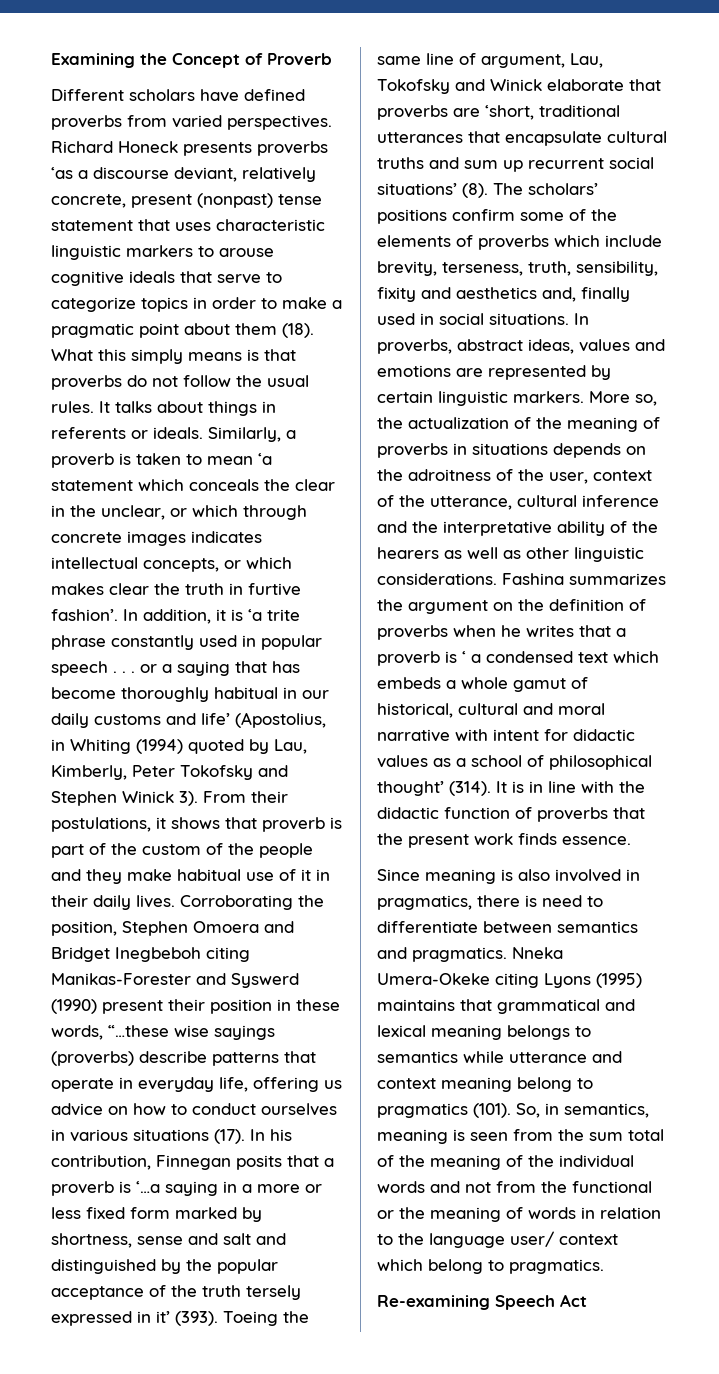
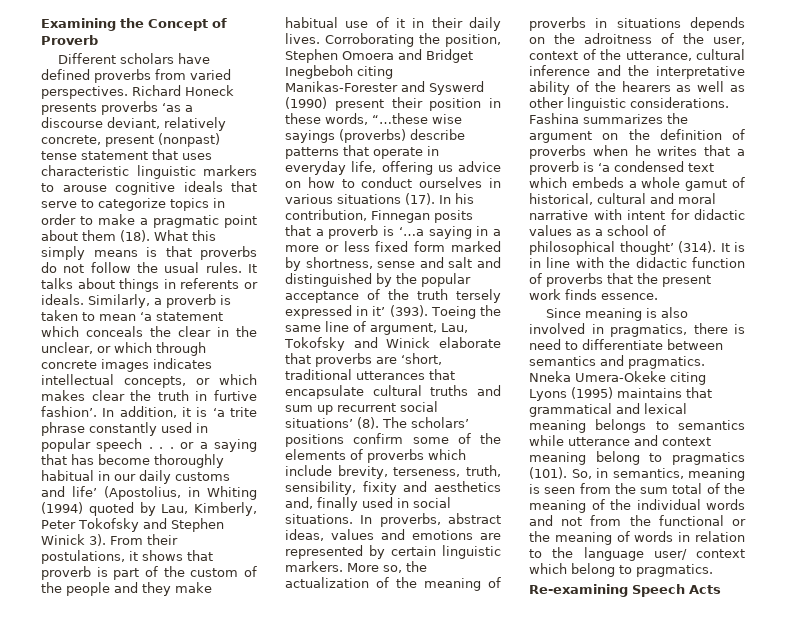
- Fashina summarizes the argument on the definition of proverbs when he writes that a proverb is ‘ a condensed text which embeds a whole gamut of historical, cultural and moral narrative with intent for didactic values as a school of philosophical thought’ (314).
+ Fashina summarizes the argument on the definition of proverbs when he writes that a proverb is ‘a condensed text which embeds a whole gamut of historical, cultural and moral narrative with intent for didactic values as a school of philosophical thought’ (314).
- Re-examining Speech Act
+ Re-examining Speech Acts

